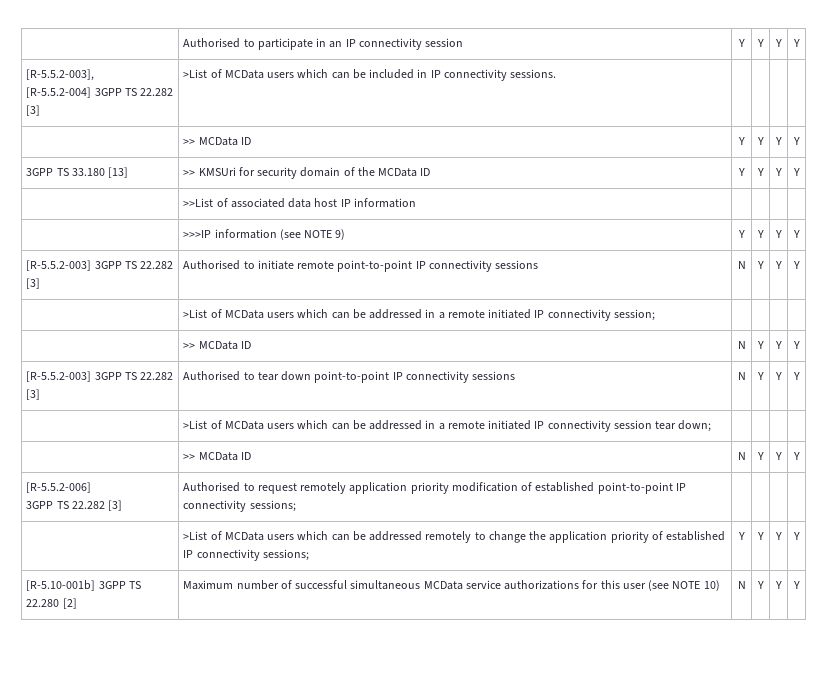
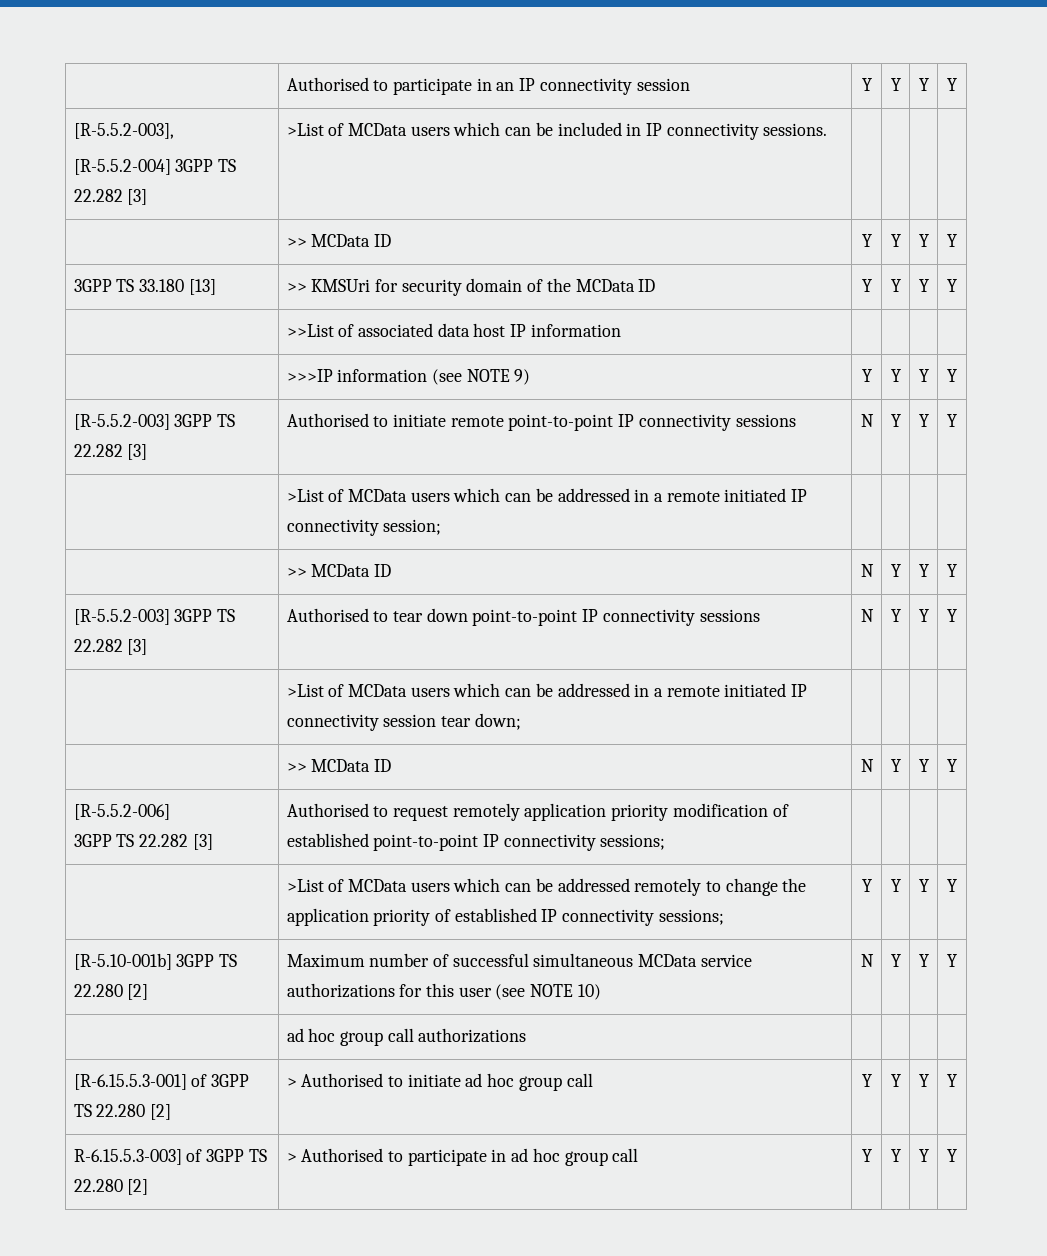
+ | ad hoc group call authorizations | | | |
+ [R-6.15.5.3-001] of 3GPP TS 22.280 [2] | > Authorised to initiate ad hoc group call | Y | Y | Y | Y
+ R-6.15.5.3-003] of 3GPP TS 22.280 [2] | > Authorised to participate in ad hoc group call | Y | Y | Y | Y

